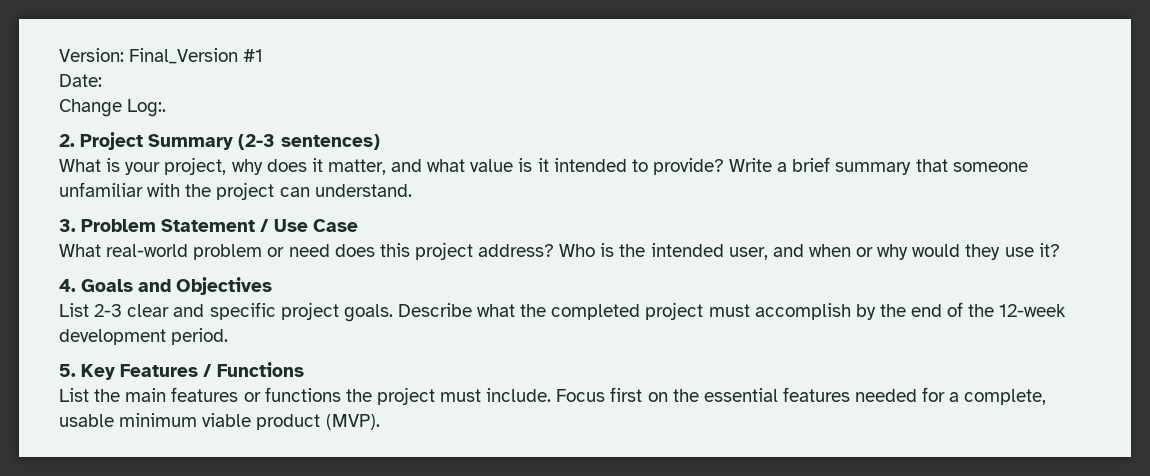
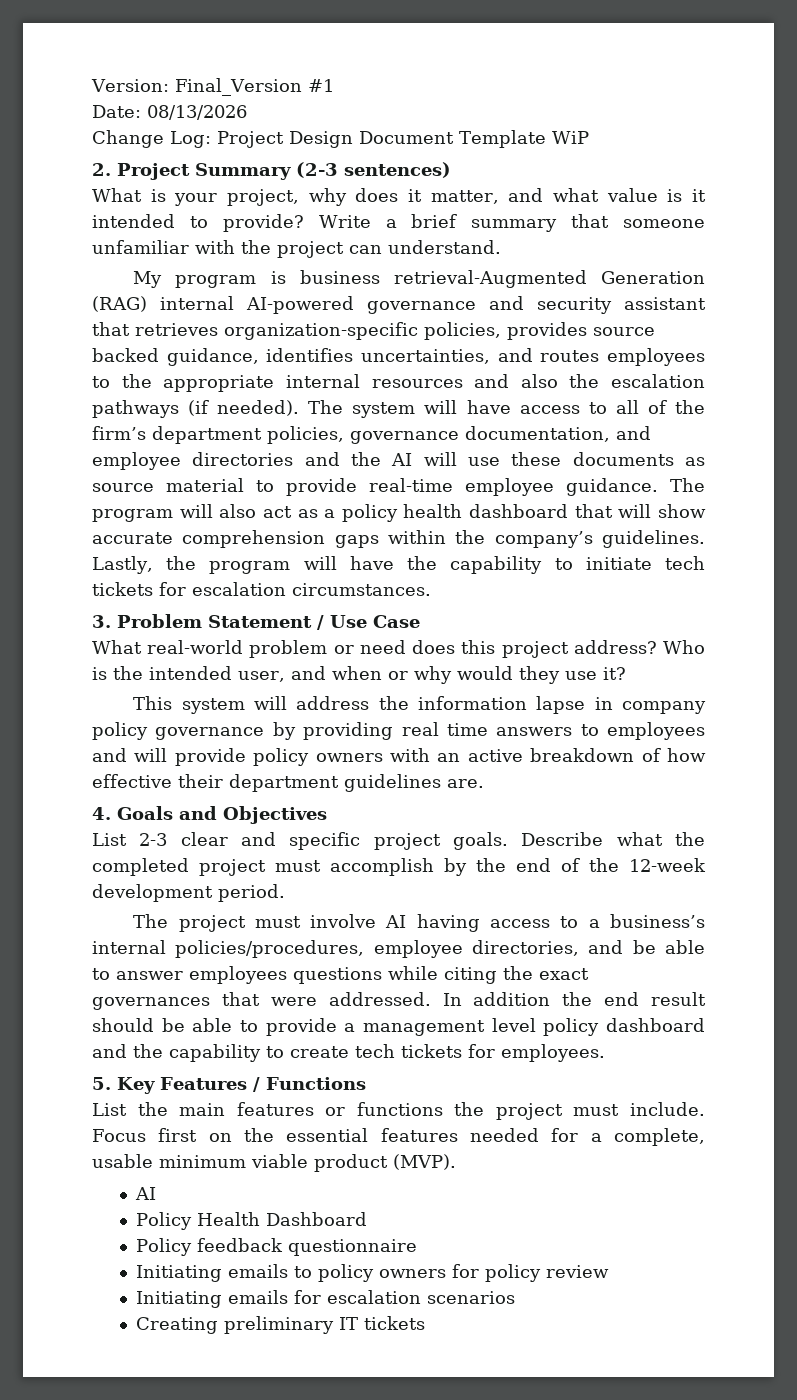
- Date:
+ Date: 08/13/2026
- Change Log:.
+ Change Log: Project Design Document Template WiP
+ My program is business retrieval-Augmented Generation (RAG) internal AI-powered governance and security assistant that retrieves organization-specific policies, provides source backed guidance, identifies uncertainties, and routes employees to the appropriate internal resources and also the escalation pathways (if needed). The system will have access to all of the firm’s department policies, governance documentation, and employee directories and the AI will use these documents as source material to provide real-time employee guidance. The program will also act as a policy health dashboard that will show accurate comprehension gaps within the company’s guidelines. Lastly, the program will have the capability to initiate tech tickets for escalation circumstances.
+ This system will address the information lapse in company policy governance by providing real time answers to employees and will provide policy owners with an active breakdown of how effective their department guidelines are.
+ The project must involve AI having access to a business’s internal policies/procedures, employee directories, and be able to answer employees questions while citing the exact governances that were addressed. In addition the end result should be able to provide a management level policy dashboard and the capability to create tech tickets for employees.
  Focus first on the essential features needed for a complete, usable minimum viable product (MVP).
+ AI
+ Policy Health Dashboard
+ Policy feedback questionnaire
+ Initiating emails to policy owners for policy review
+ Initiating emails for escalation scenarios
+ Creating preliminary IT tickets

